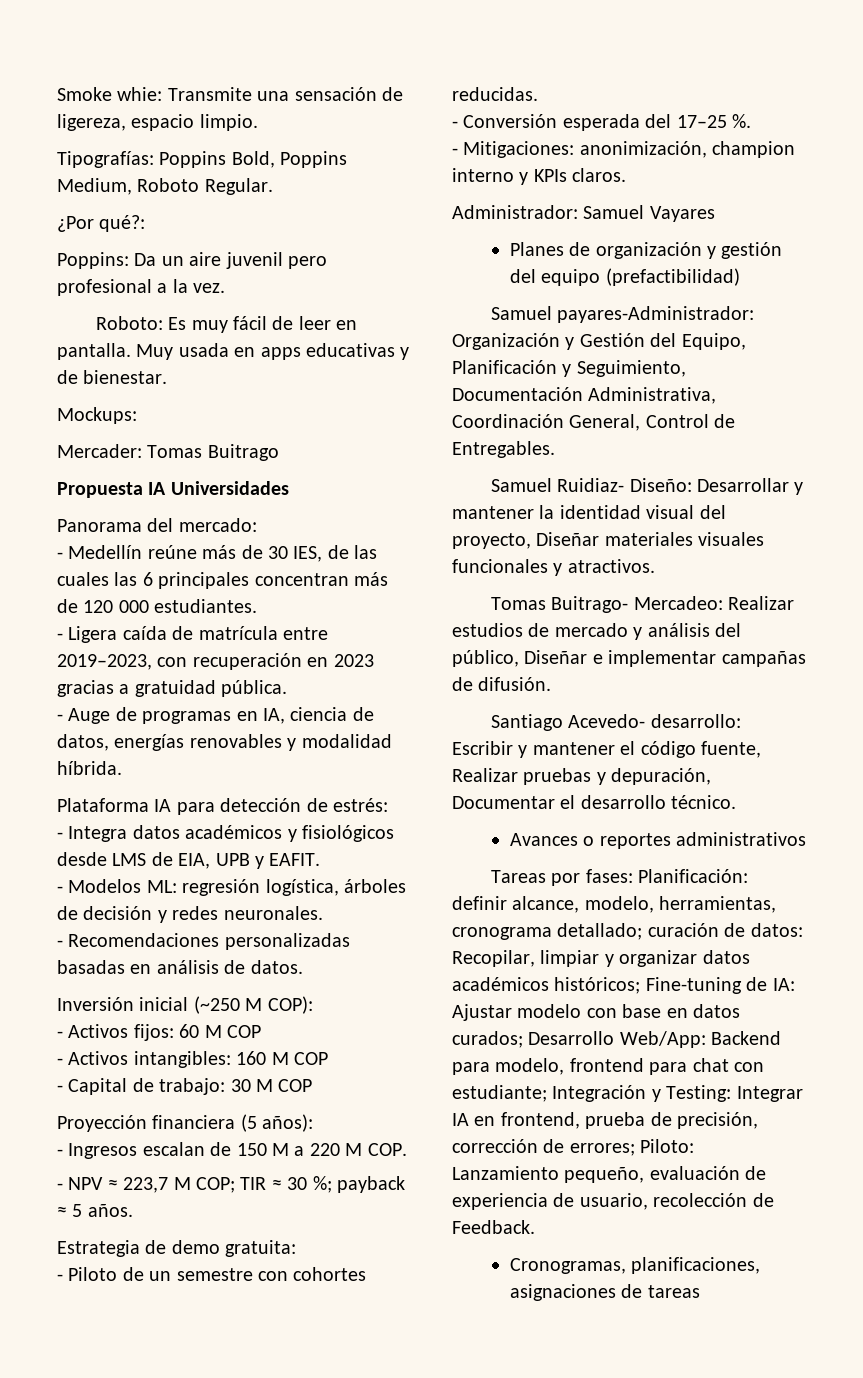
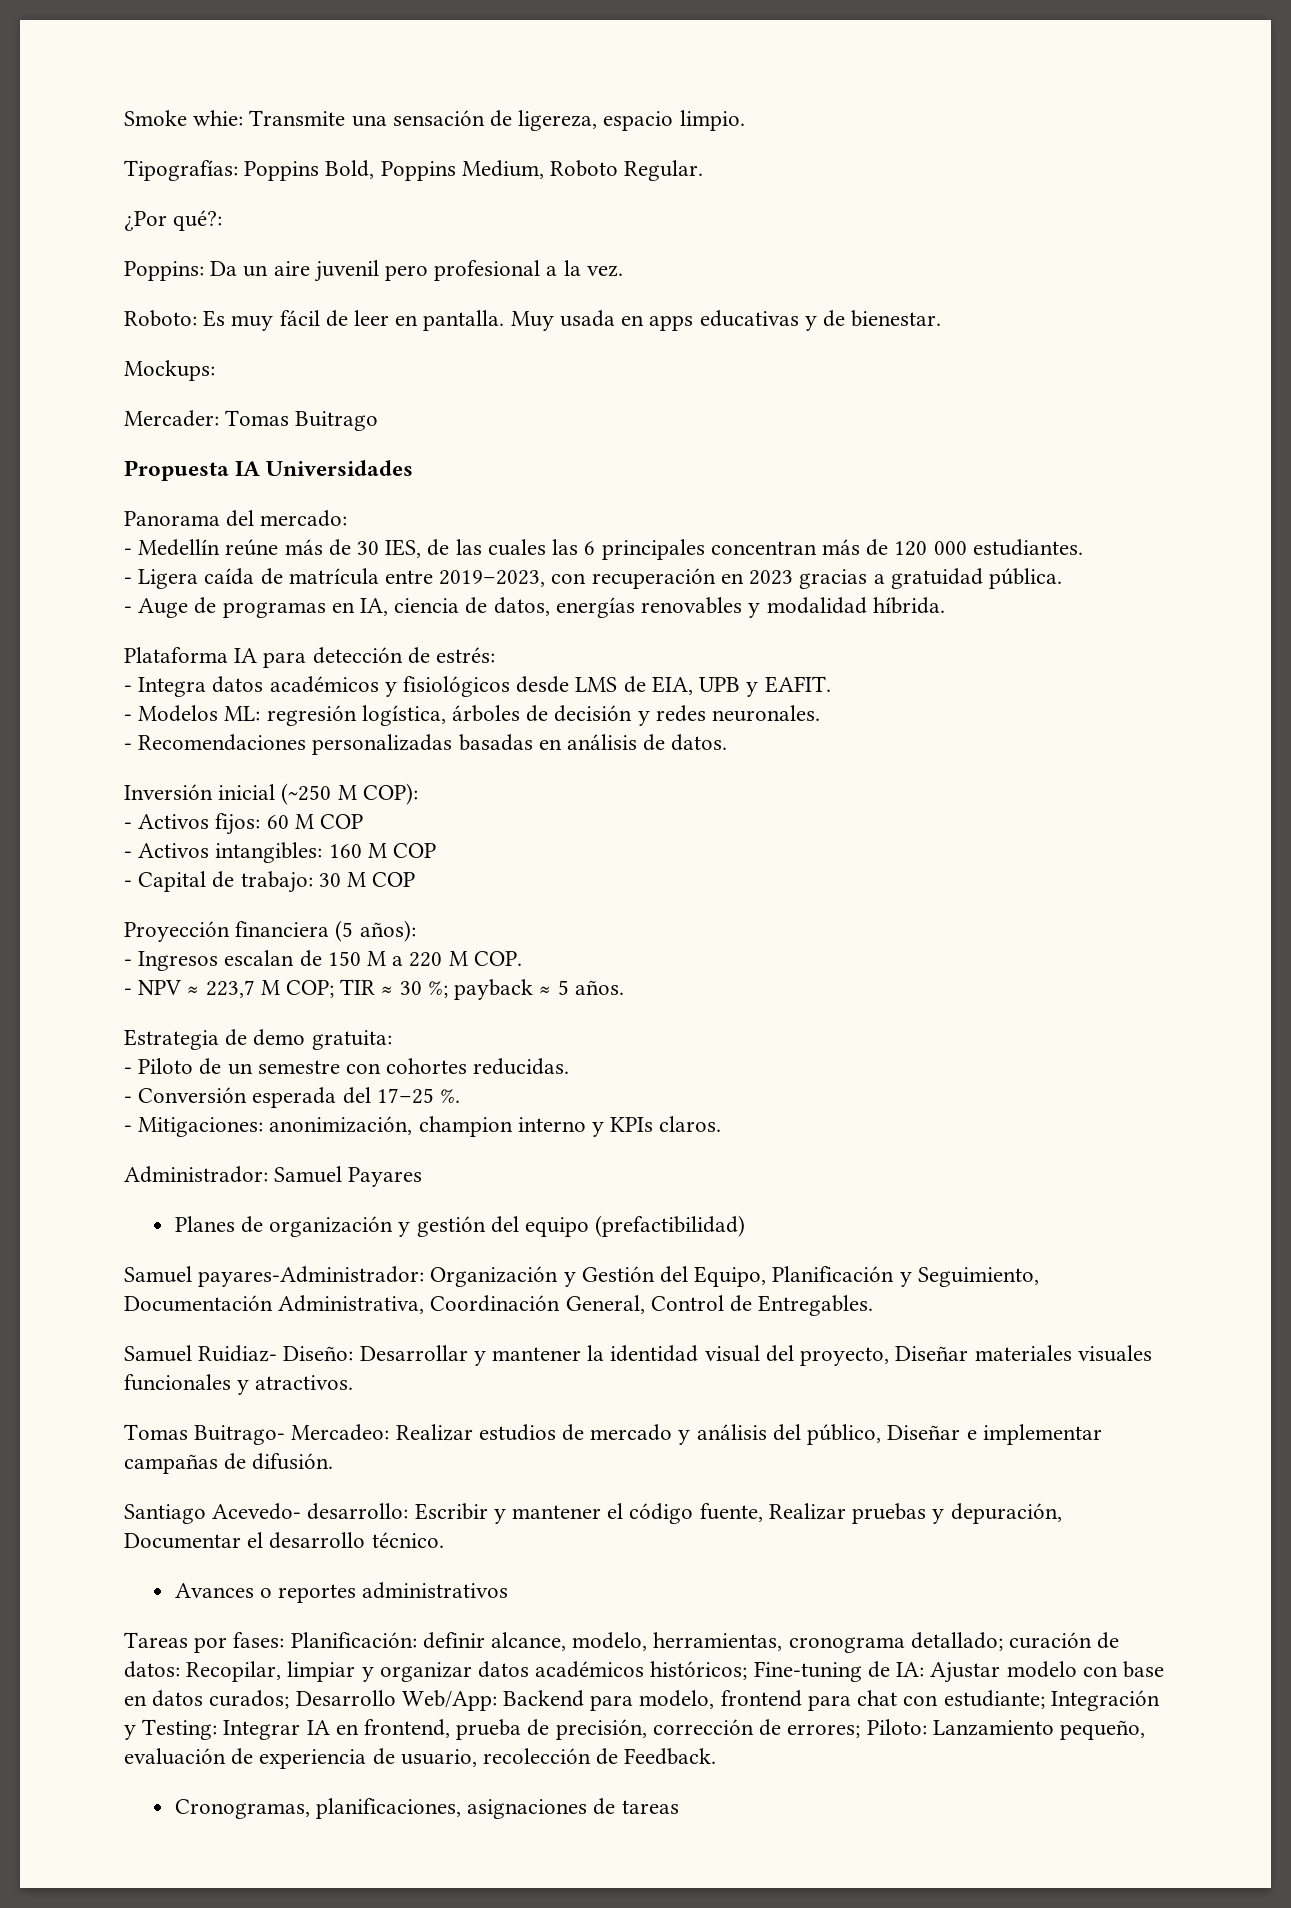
- Administrador: Samuel Vayares
+ Administrador: Samuel Payares

